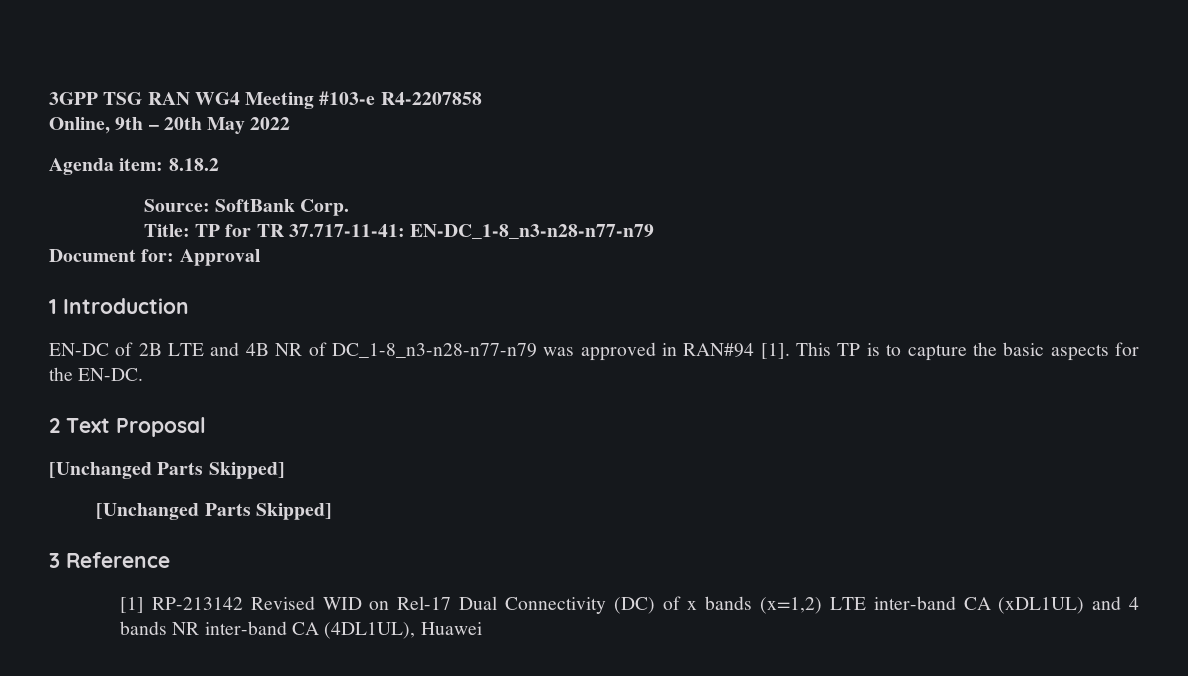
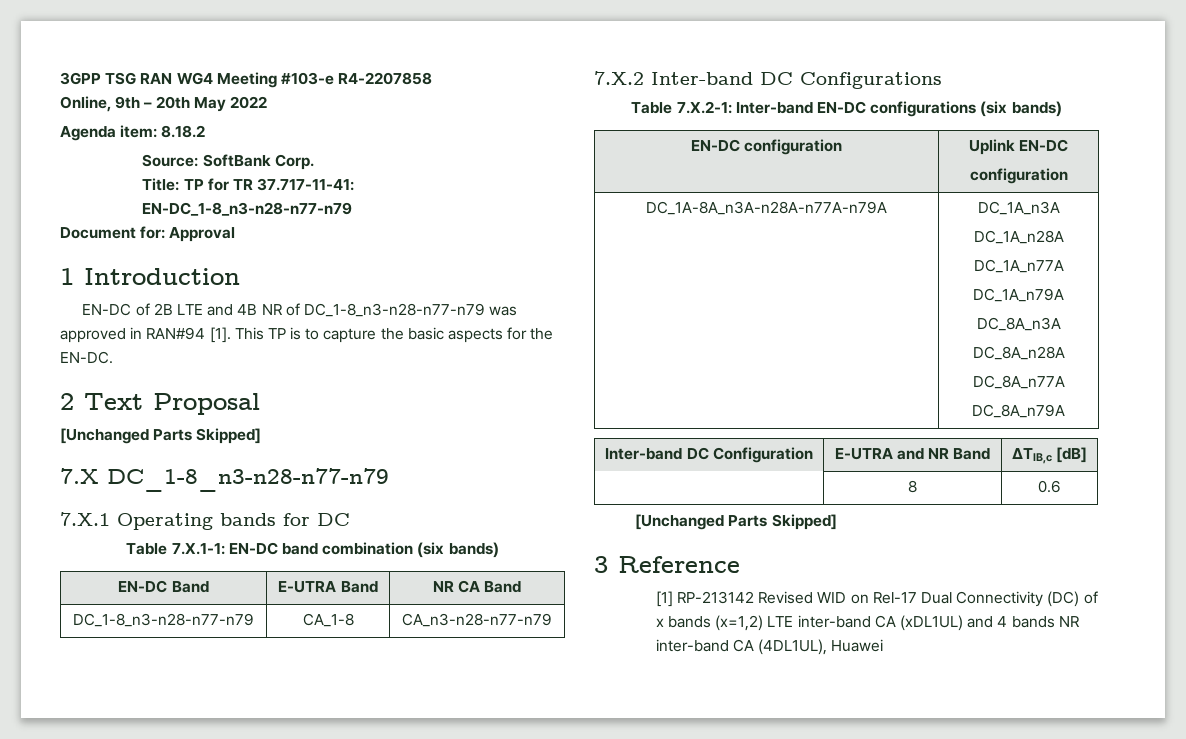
+ 7.X DC_1-8_n3-n28-n77-n79
+ 7.X.1 Operating bands for DC
+ Table 7.X.1-1: EN-DC band combination (six bands)
+ EN-DC Band | E-UTRA Band | NR CA Band
+ DC_1-8_n3-n28-n77-n79 | CA_1-8 | CA_n3-n28-n77-n79
+ 7.X.2 Inter-band DC Configurations
+ Table 7.X.2-1: Inter-band EN-DC configurations (six bands)
+ EN-DC configuration | Uplink EN-DC
+ configuration
+ DC_1A-8A_n3A-n28A-n77A-n79A | DC_1A_n3A
+ DC_1A_n28A
+ DC_1A_n77A
+ DC_1A_n79A
+ DC_8A_n3A
+ DC_8A_n28A
+ DC_8A_n77A
+ DC_8A_n79A
+ Inter-band DC Configuration | E-UTRA and NR Band | ΔTIB,c [dB]
+ | 8 | 0.6

